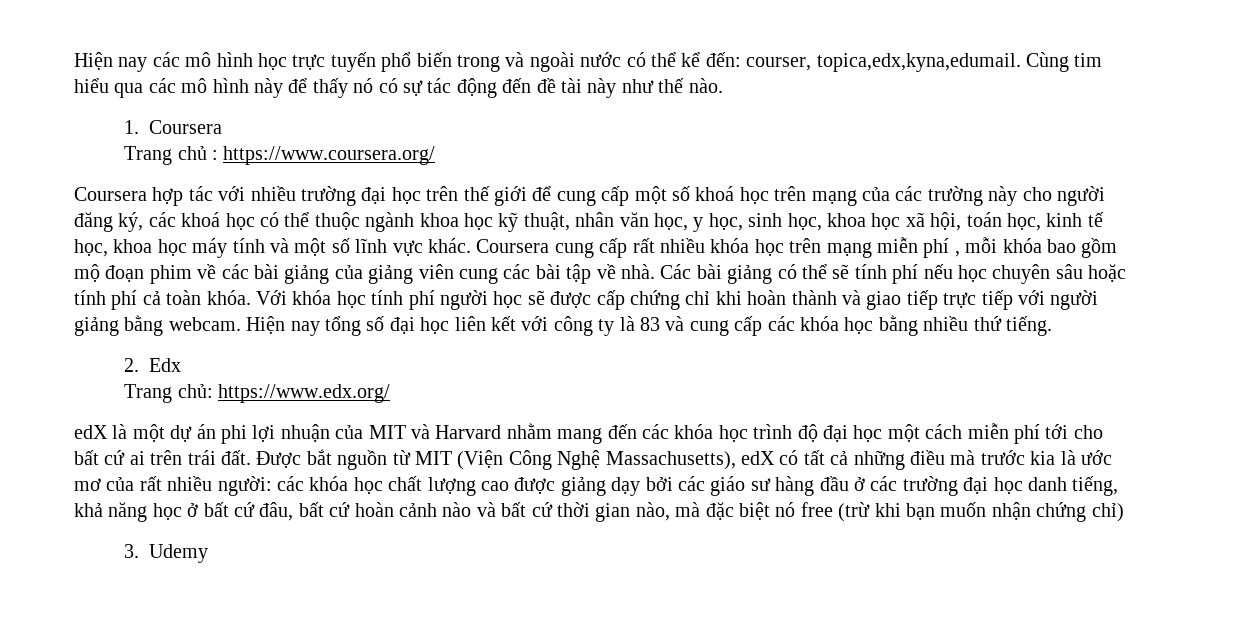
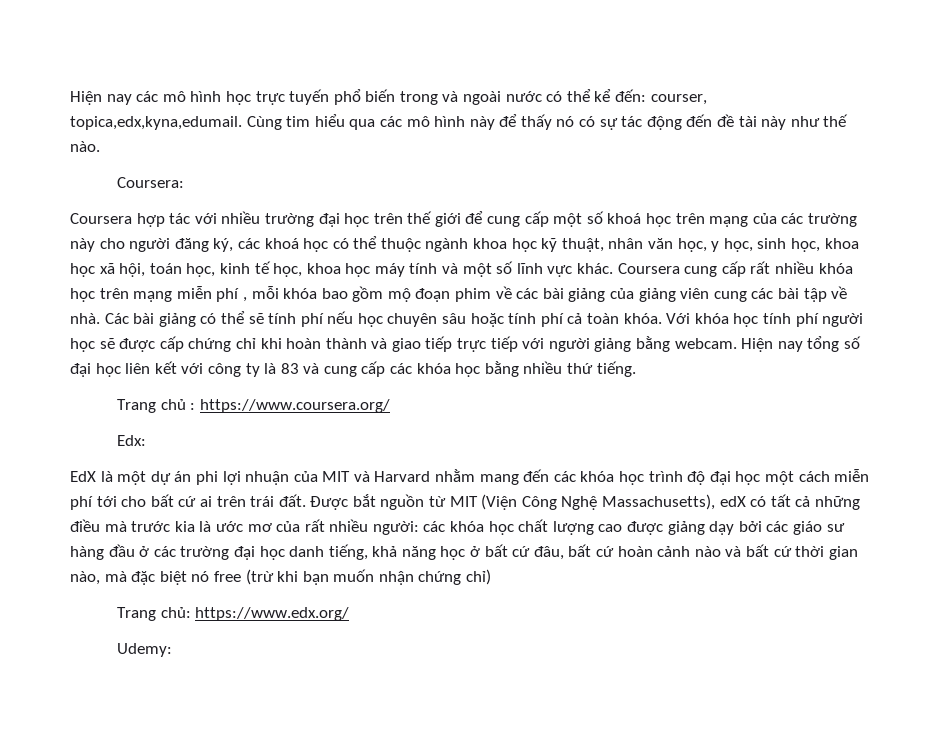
- 1. Coursera
- Trang chủ : https://www.coursera.org/
+ Coursera:
- 2. Edx
- Trang chủ: https://www.edx.org/
- edX là một dự án phi lợi nhuận của MIT và Harvard nhằm mang đến các khóa học trình độ đại học một cách miễn phí tới cho bất cứ ai trên trái đất.
+ Trang chủ : https://www.coursera.org/
+ Edx:
+ EdX là một dự án phi lợi nhuận của MIT và Harvard nhằm mang đến các khóa học trình độ đại học một cách miễn phí tới cho bất cứ ai trên trái đất.
- 3. Udemy
+ Trang chủ: https://www.edx.org/
+ Udemy:

